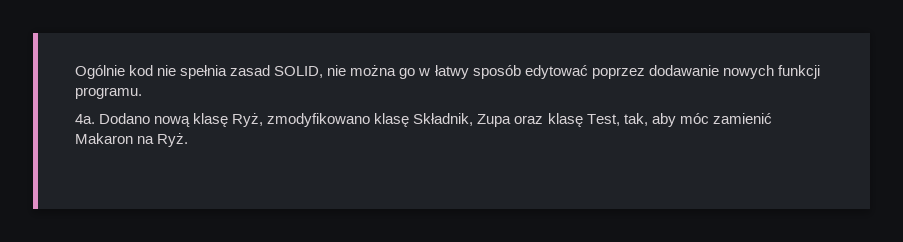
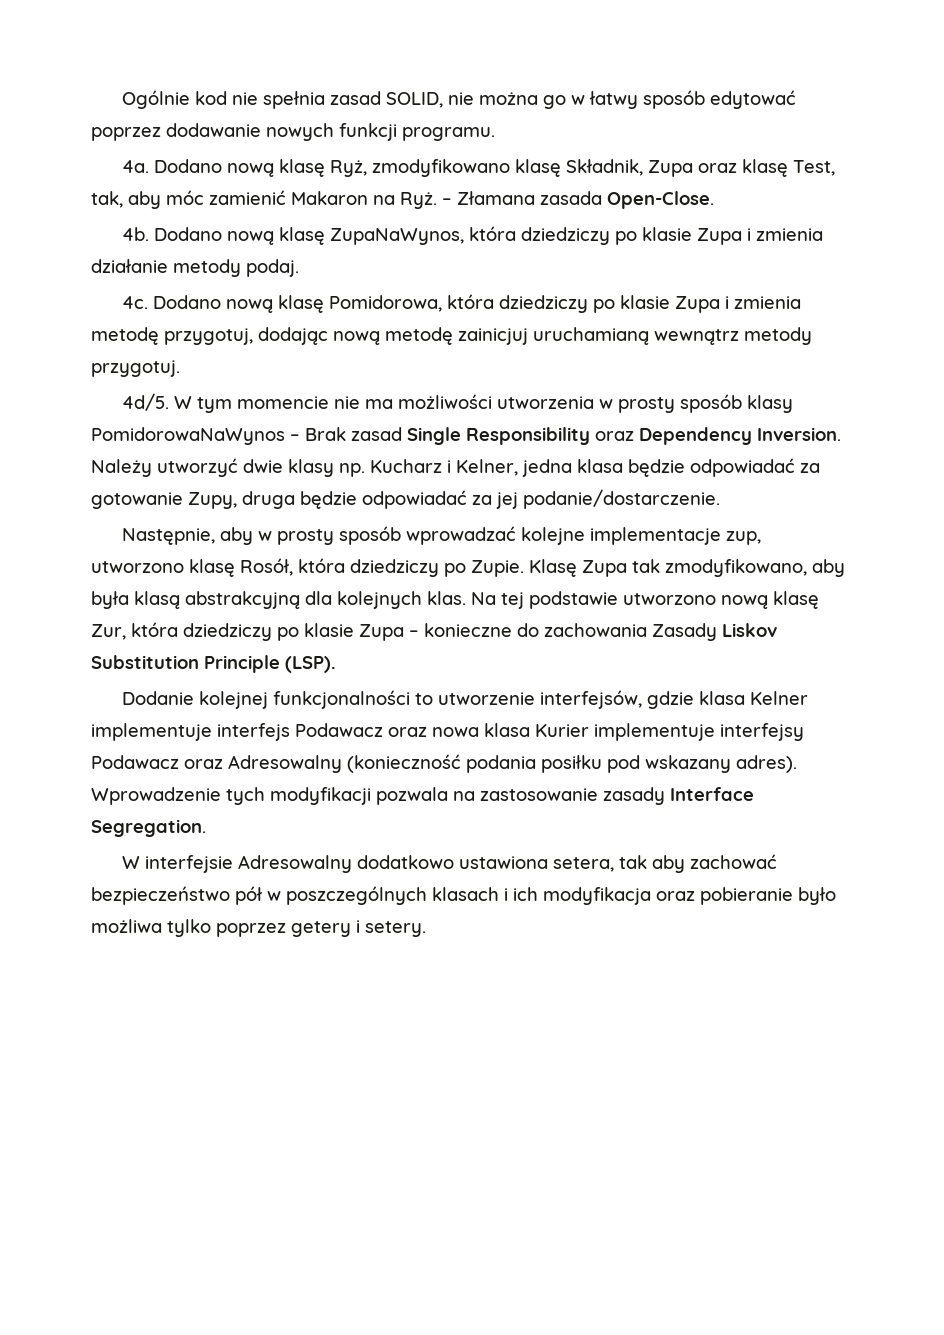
- Dodano nową klasę Ryż, zmodyfikowano klasę Składnik, Zupa oraz klasę Test, tak, aby móc zamienić Makaron na Ryż.
+ Dodano nową klasę Ryż, zmodyfikowano klasę Składnik, Zupa oraz klasę Test, tak, aby móc zamienić Makaron na Ryż. – Złamana zasada Open-Close.
+ 4b. Dodano nową klasę ZupaNaWynos, która dziedziczy po klasie Zupa i zmienia działanie metody podaj.
+ 4c. Dodano nową klasę Pomidorowa, która dziedziczy po klasie Zupa i zmienia metodę przygotuj, dodając nową metodę zainicjuj uruchamianą wewnątrz metody przygotuj.
+ 4d/5. W tym momencie nie ma możliwości utworzenia w prosty sposób klasy PomidorowaNaWynos – Brak zasad Single Responsibility oraz Dependency Inversion. Należy utworzyć dwie klasy np. Kucharz i Kelner, jedna klasa będzie odpowiadać za gotowanie Zupy, druga będzie odpowiadać za jej podanie/dostarczenie.
+ Następnie, aby w prosty sposób wprowadzać kolejne implementacje zup, utworzono klasę Rosół, która dziedziczy po Zupie. Klasę Zupa tak zmodyfikowano, aby była klasą abstrakcyjną dla kolejnych klas. Na tej podstawie utworzono nową klasę Zur, która dziedziczy po klasie Zupa – konieczne do zachowania Zasady Liskov Substitution Principle (LSP).
+ Dodanie kolejnej funkcjonalności to utworzenie interfejsów, gdzie klasa Kelner implementuje interfejs Podawacz oraz nowa klasa Kurier implementuje interfejsy Podawacz oraz Adresowalny (konieczność podania posiłku pod wskazany adres). Wprowadzenie tych modyfikacji pozwala na zastosowanie zasady Interface Segregation.
+ W interfejsie Adresowalny dodatkowo ustawiona setera, tak aby zachować bezpieczeństwo pół w poszczególnych klasach i ich modyfikacja oraz pobieranie było możliwa tylko poprzez getery i setery.

